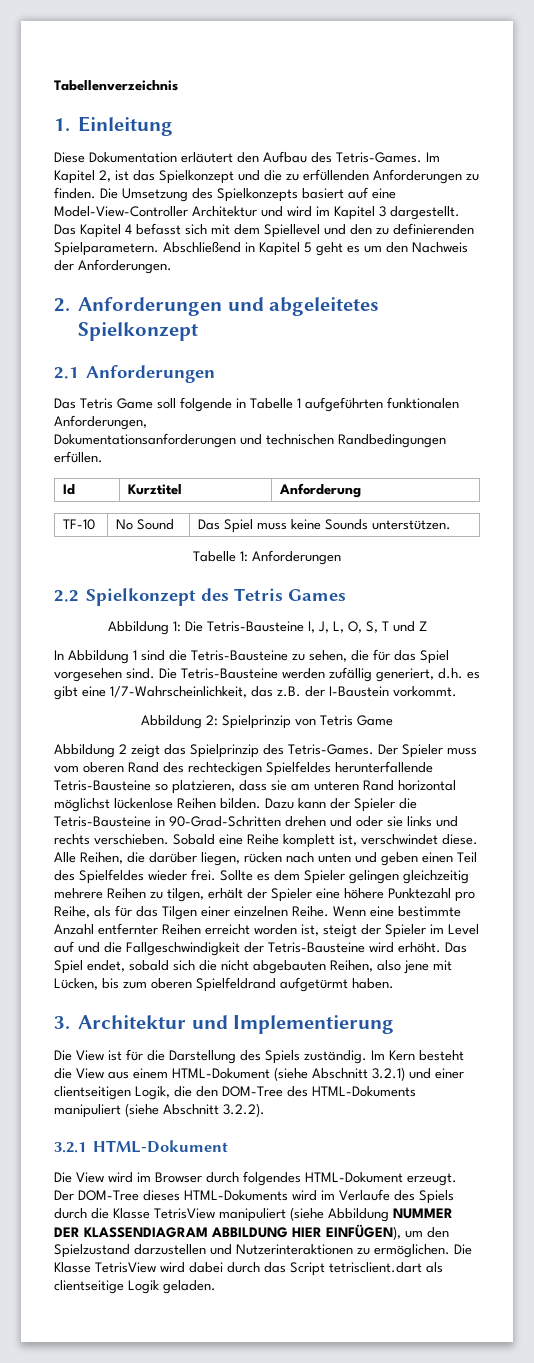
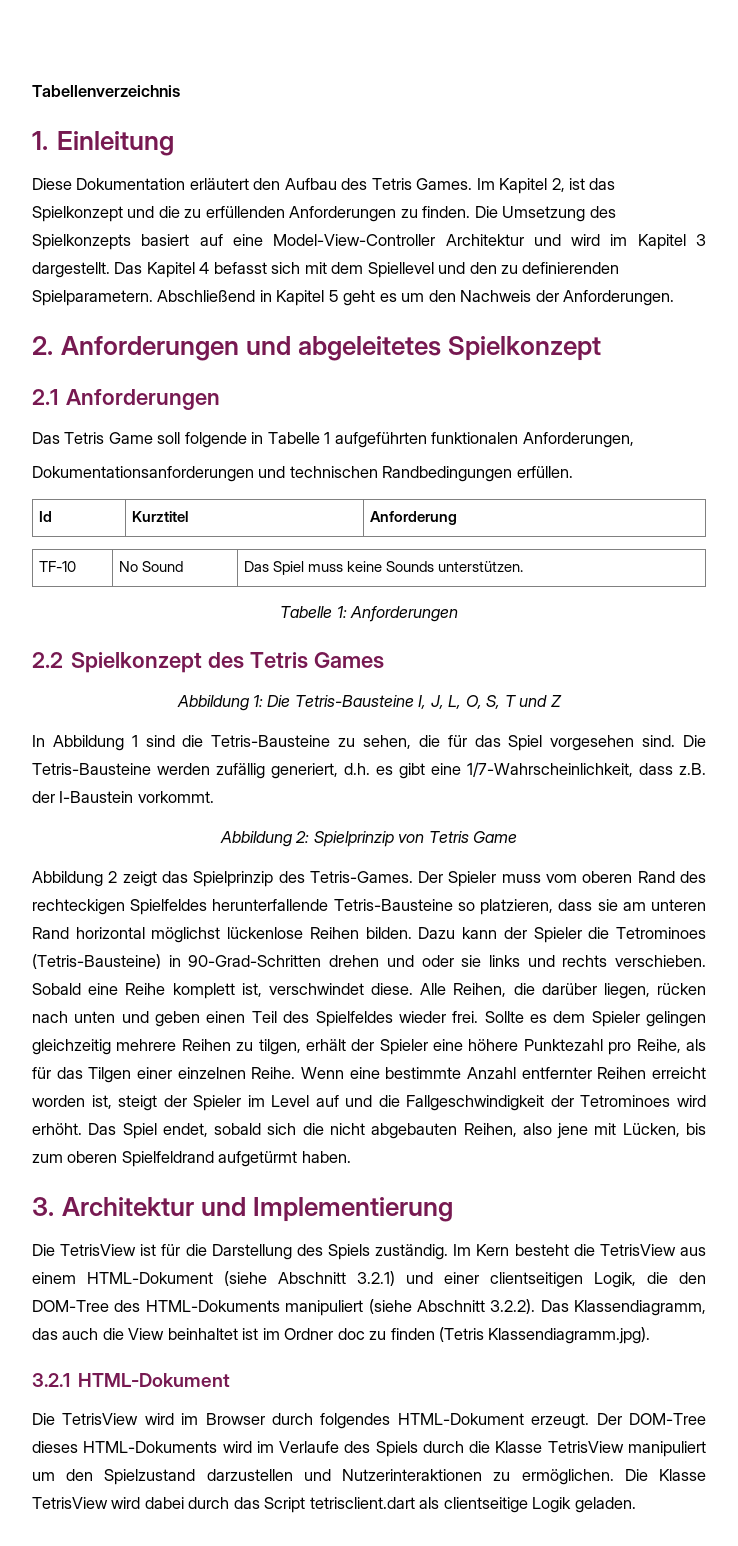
- Diese Dokumentation erläutert den Aufbau des Tetris-Games.
+ Diese Dokumentation erläutert den Aufbau des Tetris Games.
- Die Tetris-Bausteine werden zufällig generiert, d.h. es gibt eine 1/7-Wahrscheinlichkeit, das z.B. der I-Baustein vorkommt.
+ Die Tetris-Bausteine werden zufällig generiert, d.h. es gibt eine 1/7-Wahrscheinlichkeit, dass z.B. der I-Baustein vorkommt.
- Dazu kann der Spieler die Tetris-Bausteine in 90-Grad-Schritten drehen und oder sie links und rechts verschieben.
+ Dazu kann der Spieler die Tetrominoes (Tetris-Bausteine) in 90-Grad-Schritten drehen und oder sie links und rechts verschieben.
- Wenn eine bestimmte Anzahl entfernter Reihen erreicht worden ist, steigt der Spieler im Level auf und die Fallgeschwindigkeit der Tetris-Bausteine wird erhöht.
+ Wenn eine bestimmte Anzahl entfernter Reihen erreicht worden ist, steigt der Spieler im Level auf und die Fallgeschwindigkeit der Tetrominoes wird erhöht.
- Die View ist für die Darstellung des Spiels zuständig.
+ Die TetrisView ist für die Darstellung des Spiels zuständig.
- Im Kern besteht die View aus einem HTML-Dokument (siehe Abschnitt 3.2.1) und einer clientseitigen Logik, die den DOM-Tree des HTML-Dokuments manipuliert (siehe Abschnitt 3.2.2).
+ Im Kern besteht die TetrisView aus einem HTML-Dokument (siehe Abschnitt 3.2.1) und einer clientseitigen Logik, die den DOM-Tree des HTML-Dokuments manipuliert (siehe Abschnitt 3.2.2). Das Klassendiagramm, das auch die View beinhaltet ist im Ordner doc zu finden (Tetris Klassendiagramm.jpg).
- Die View wird im Browser durch folgendes HTML-Dokument erzeugt.
+ Die TetrisView wird im Browser durch folgendes HTML-Dokument erzeugt.
- Der DOM-Tree dieses HTML-Dokuments wird im Verlaufe des Spiels durch die Klasse TetrisView manipuliert (siehe Abbildung NUMMER DER KLASSENDIAGRAM ABBILDUNG HIER EINFÜGEN), um den Spielzustand darzustellen und Nutzerinteraktionen zu ermöglichen.
+ Der DOM-Tree dieses HTML-Dokuments wird im Verlaufe des Spiels durch die Klasse TetrisView manipuliert um den Spielzustand darzustellen und Nutzerinteraktionen zu ermöglichen.

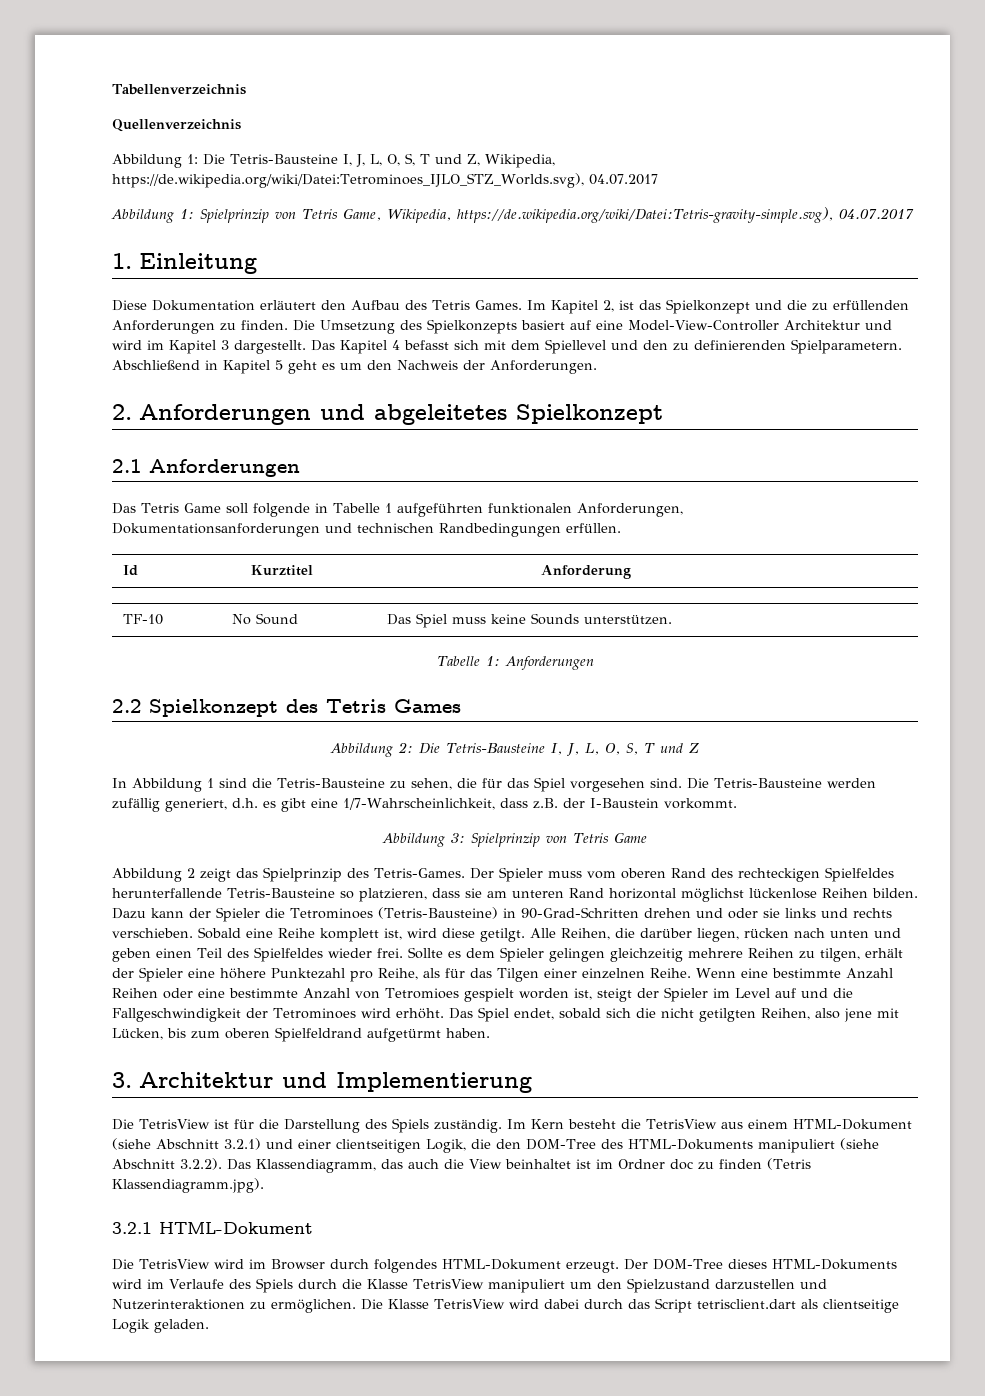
+ Quellenverzeichnis
+ Abbildung 1: Die Tetris-Bausteine I, J, L, O, S, T und Z, Wikipedia, https://de.wikipedia.org/wiki/Datei:Tetrominoes_IJLO_STZ_Worlds.svg), 04.07.2017
+ Abbildung 1: Spielprinzip von Tetris Game, Wikipedia, https://de.wikipedia.org/wiki/Datei:Tetris-gravity-simple.svg), 04.07.2017
- Abbildung 1: Die Tetris-Bausteine I, J, L, O, S, T und Z
+ Abbildung 2: Die Tetris-Bausteine I, J, L, O, S, T und Z
- Abbildung 2: Spielprinzip von Tetris Game
+ Abbildung 3: Spielprinzip von Tetris Game
- Sobald eine Reihe komplett ist, verschwindet diese.
+ Sobald eine Reihe komplett ist, wird diese getilgt.
- Wenn eine bestimmte Anzahl entfernter Reihen erreicht worden ist, steigt der Spieler im Level auf und die Fallgeschwindigkeit der Tetrominoes wird erhöht.
+ Wenn eine bestimmte Anzahl Reihen oder eine bestimmte Anzahl von Tetromioes gespielt worden ist, steigt der Spieler im Level auf und die Fallgeschwindigkeit der Tetrominoes wird erhöht.
- Das Spiel endet, sobald sich die nicht abgebauten Reihen, also jene mit Lücken, bis zum oberen Spielfeldrand aufgetürmt haben.
+ Das Spiel endet, sobald sich die nicht getilgten Reihen, also jene mit Lücken, bis zum oberen Spielfeldrand aufgetürmt haben.

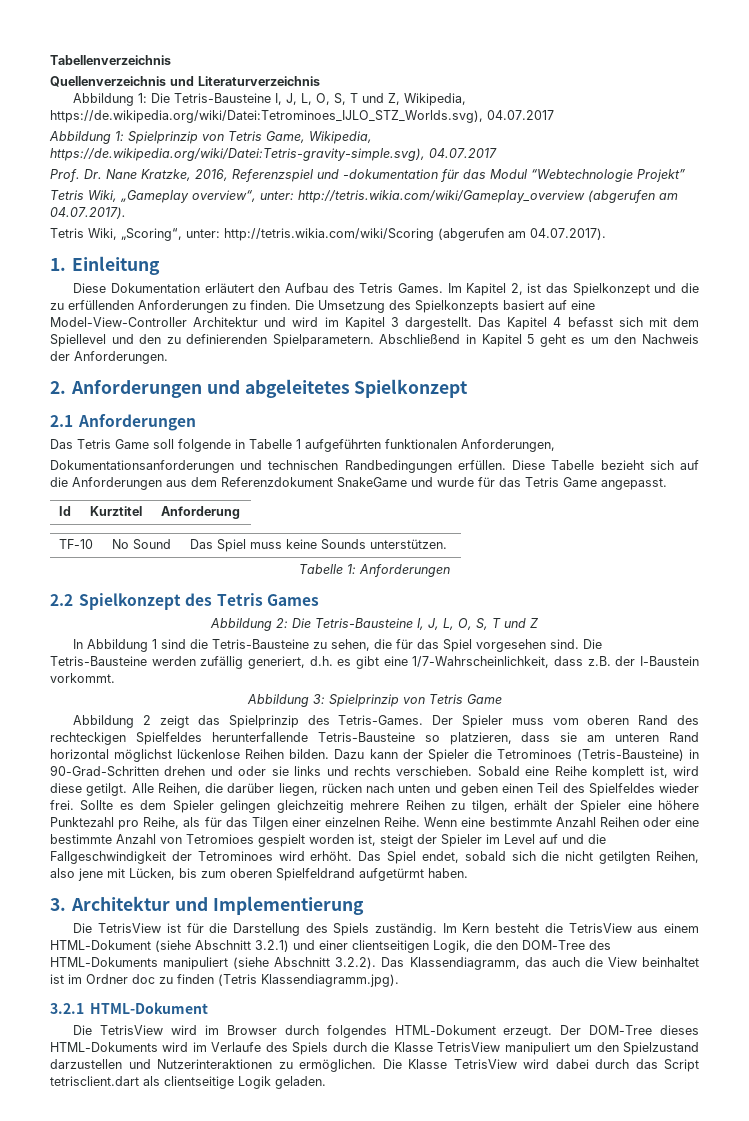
- Quellenverzeichnis
+ Quellenverzeichnis und Literaturverzeichnis
+ Prof. Dr. Nane Kratzke, 2016, Referenzspiel und -dokumentation für das Modul “Webtechnologie Projekt”
+ Tetris Wiki, „Gameplay overview“, unter: http://tetris.wikia.com/wiki/Gameplay_overview (abgerufen am 04.07.2017).
+ Tetris Wiki, „Scoring“, unter: http://tetris.wikia.com/wiki/Scoring (abgerufen am 04.07.2017).
+ Diese Tabelle bezieht sich auf die Anforderungen aus dem Referenzdokument SnakeGame und wurde für das Tetris Game angepasst.

